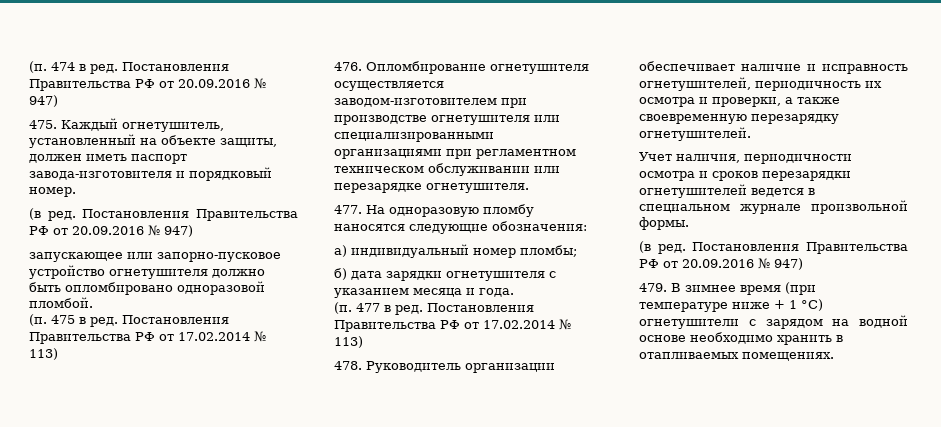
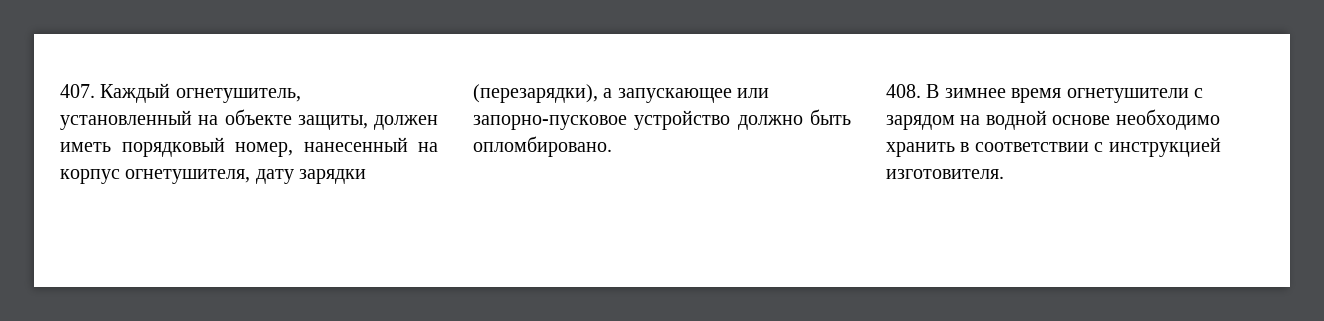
- (п. 474 в ред. Постановления Правительства РФ от 20.09.2016 № 947)
- 475. Каждый огнетушитель, установленный на объекте защиты, должен иметь паспорт завода-изготовителя и порядковый номер.
- (в ред. Постановления Правительства РФ от 20.09.2016 № 947)
- запускающее или запорно-пусковое устройство огнетушителя должно быть опломбировано одноразовой пломбой.
- (п. 475 в ред. Постановления Правительства РФ от 17.02.2014 № 113)
- 476. Опломбирование огнетушителя осуществляется заводом-изготовителем при производстве огнетушителя или специализированными организациями при регламентном техническом обслуживании или перезарядке огнетушителя.
- 477. На одноразовую пломбу наносятся следующие обозначения:
- а) индивидуальный номер пломбы;
- б) дата зарядки огнетушителя с указанием месяца и года.
- (п. 477 в ред. Постановления Правительства РФ от 17.02.2014 № 113)
- 478. Руководитель организации обеспечивает наличие и исправность огнетушителей, периодичность их осмотра и проверки, а также своевременную перезарядку огнетушителей.
- Учет наличия, периодичности осмотра и сроков перезарядки огнетушителей ведется в специальном журнале произвольной формы.
- (в ред. Постановления Правительства РФ от 20.09.2016 № 947)
- 479. В зимнее время (при температуре ниже + 1 °C) огнетушители с зарядом на водной основе необходимо хранить в отапливаемых помещениях.
+ 407. Каждый огнетушитель, установленный на объекте защиты, должен иметь порядковый номер, нанесенный на корпус огнетушителя, дату зарядки (перезарядки), а запускающее или запорно-пусковое устройство должно быть опломбировано.
+ 408. В зимнее время огнетушители с зарядом на водной основе необходимо хранить в соответствии с инструкцией изготовителя.

